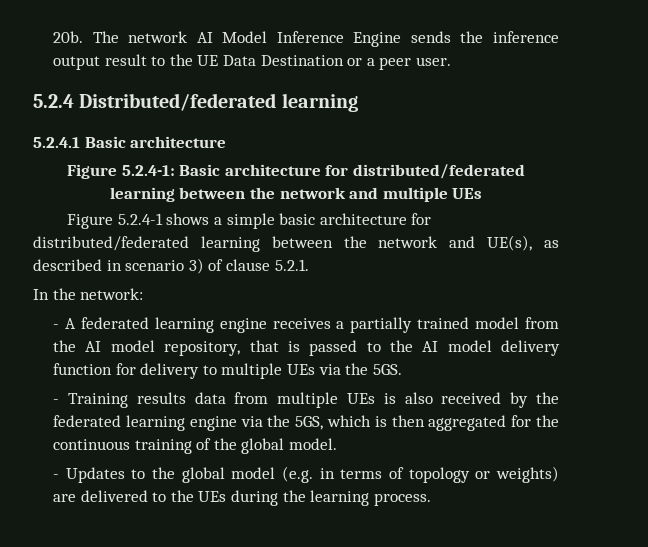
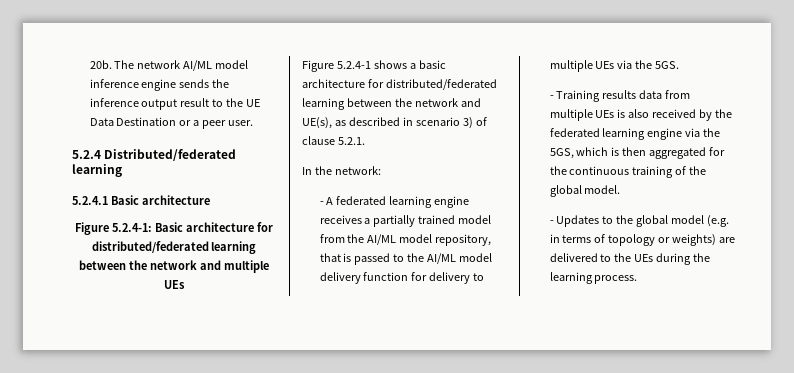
- The network AI Model Inference Engine sends the inference output result to the UE Data Destination or a peer user.
+ The network AI/ML model inference engine sends the inference output result to the UE Data Destination or a peer user.
- Figure 5.2.4-1 shows a simple basic architecture for distributed/federated learning between the network and UE(s), as described in scenario 3) of clause 5.2.1.
+ Figure 5.2.4-1 shows a basic architecture for distributed/federated learning between the network and UE(s), as described in scenario 3) of clause 5.2.1.
- - A federated learning engine receives a partially trained model from the AI model repository, that is passed to the AI model delivery function for delivery to multiple UEs via the 5GS.
+ - A federated learning engine receives a partially trained model from the AI/ML model repository, that is passed to the AI/ML model delivery function for delivery to multiple UEs via the 5GS.

